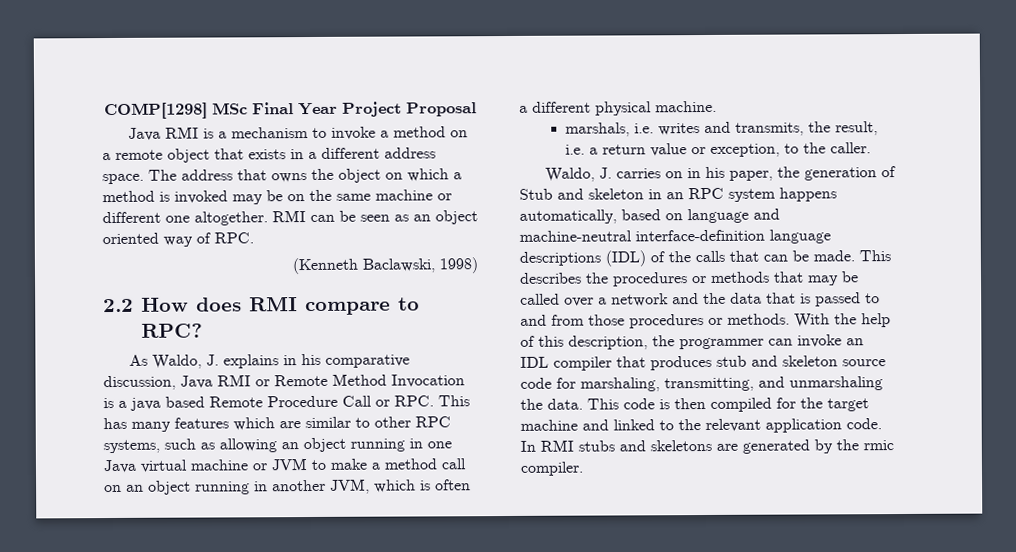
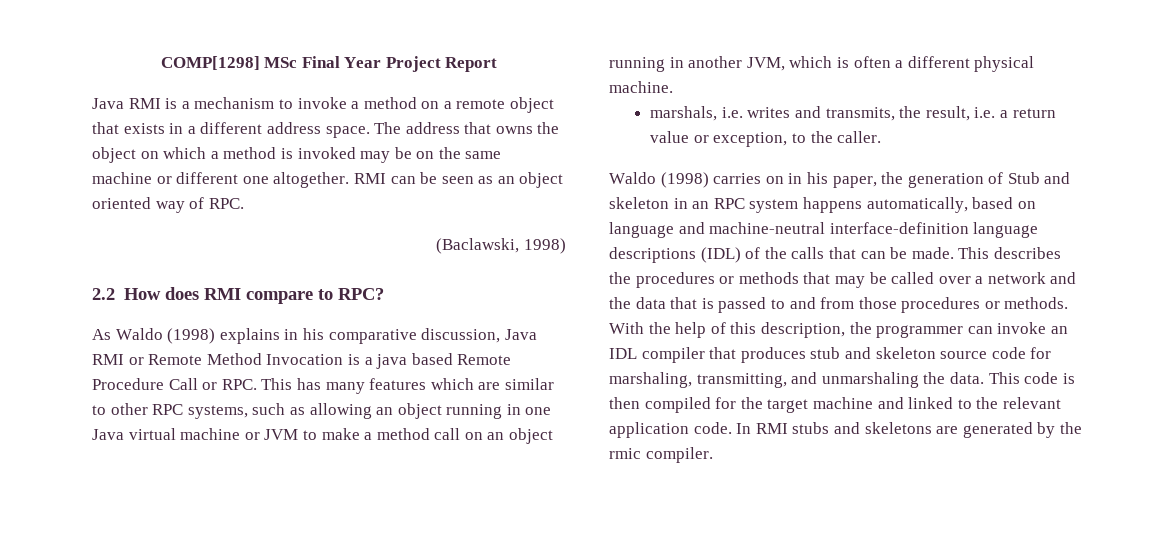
- COMP[1298] MSc Final Year Project Proposal
+ COMP[1298] MSc Final Year Project Report
- (Kenneth Baclawski, 1998)
+ (Baclawski, 1998)
- As Waldo, J. explains in his comparative discussion, Java RMI or Remote Method Invocation is a java based Remote Procedure Call or RPC. This has many features which are similar to other RPC systems, such as allowing an object running in one Java virtual machine or JVM to make a method call on an object running in another JVM, which is often a different physical machine.
+ As Waldo (1998) explains in his comparative discussion, Java RMI or Remote Method Invocation is a java based Remote Procedure Call or RPC. This has many features which are similar to other RPC systems, such as allowing an object running in one Java virtual machine or JVM to make a method call on an object running in another JVM, which is often a different physical machine.
- Waldo, J. carries on in his paper, the generation of Stub and skeleton in an RPC system happens automatically, based on language and machine-neutral interface-definition language descriptions (IDL) of the calls that can be made.
+ Waldo (1998) carries on in his paper, the generation of Stub and skeleton in an RPC system happens automatically, based on language and machine-neutral interface-definition language descriptions (IDL) of the calls that can be made.

